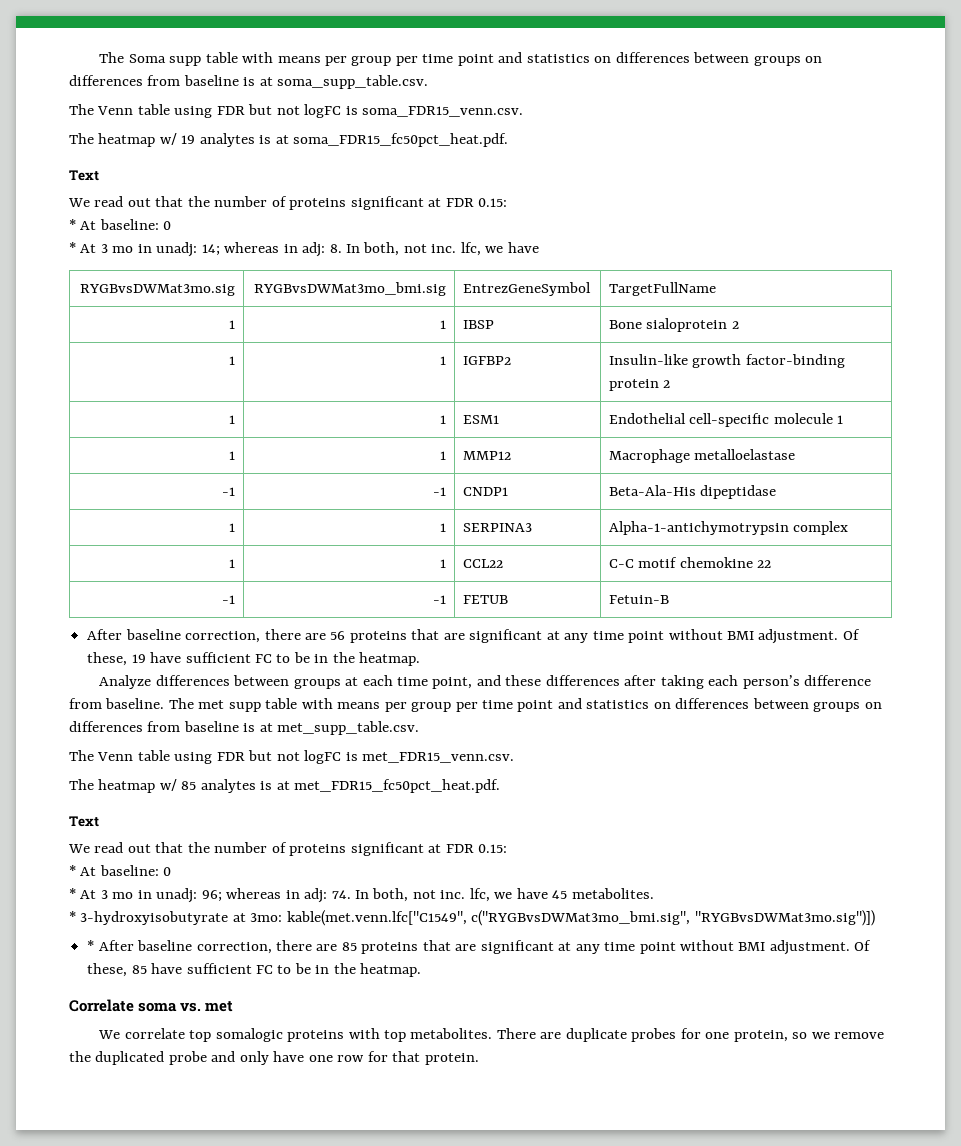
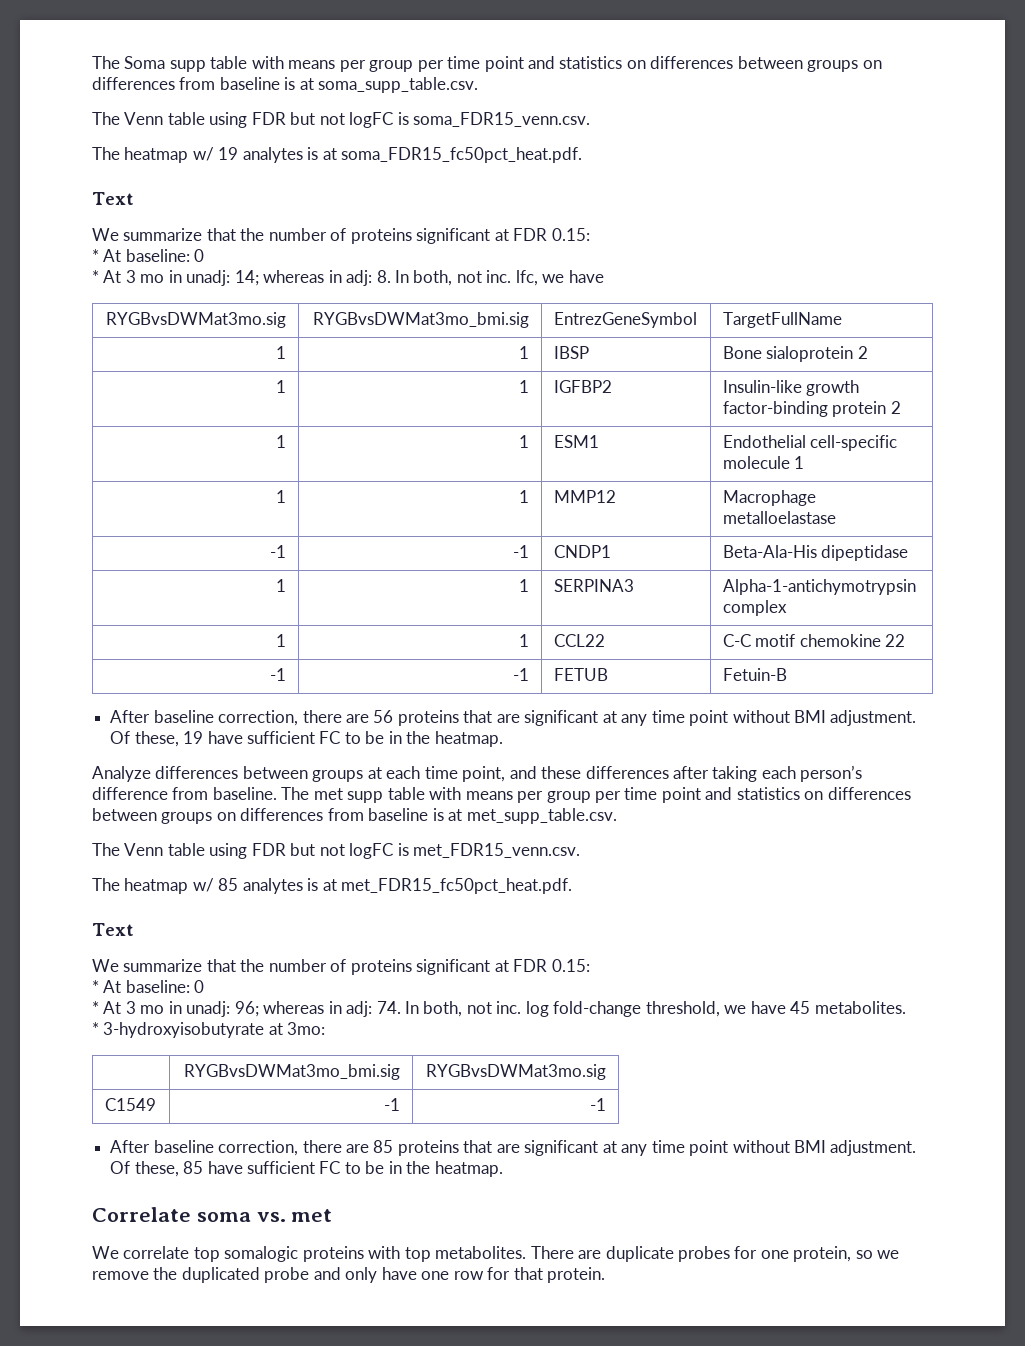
  The heatmap w/ 19 analytes is at soma_FDR15_fc50pct_heat.pdf.
  Text
- We read out that the number of proteins significant at FDR 0.15:
+ We summarize that the number of proteins significant at FDR 0.15:
  The heatmap w/ 85 analytes is at met_FDR15_fc50pct_heat.pdf.
  Text
- We read out that the number of proteins significant at FDR 0.15:
+ We summarize that the number of proteins significant at FDR 0.15:
- * At 3 mo in unadj: 96; whereas in adj: 74. In both, not inc. lfc, we have 45 metabolites.
+ * At 3 mo in unadj: 96; whereas in adj: 74. In both, not inc. log fold-change threshold, we have 45 metabolites.
- * 3-hydroxyisobutyrate at 3mo: kable(met.venn.lfc["C1549", c("RYGBvsDWMat3mo_bmi.sig", "RYGBvsDWMat3mo.sig")])
- * After baseline correction, there are 85 proteins that are significant at any time point without BMI adjustment.
+ * 3-hydroxyisobutyrate at 3mo:
+ | RYGBvsDWMat3mo_bmi.sig | RYGBvsDWMat3mo.sig
+ C1549 | -1 | -1
+ After baseline correction, there are 85 proteins that are significant at any time point without BMI adjustment.

